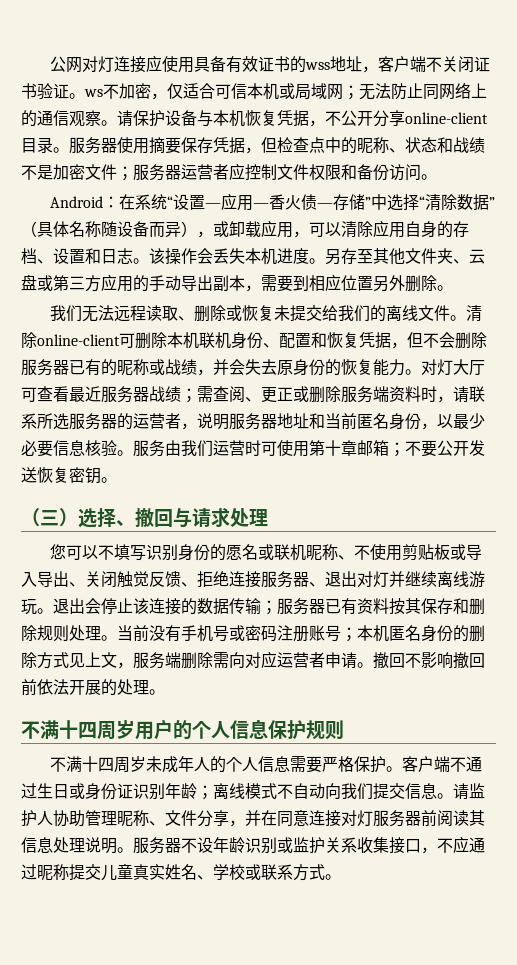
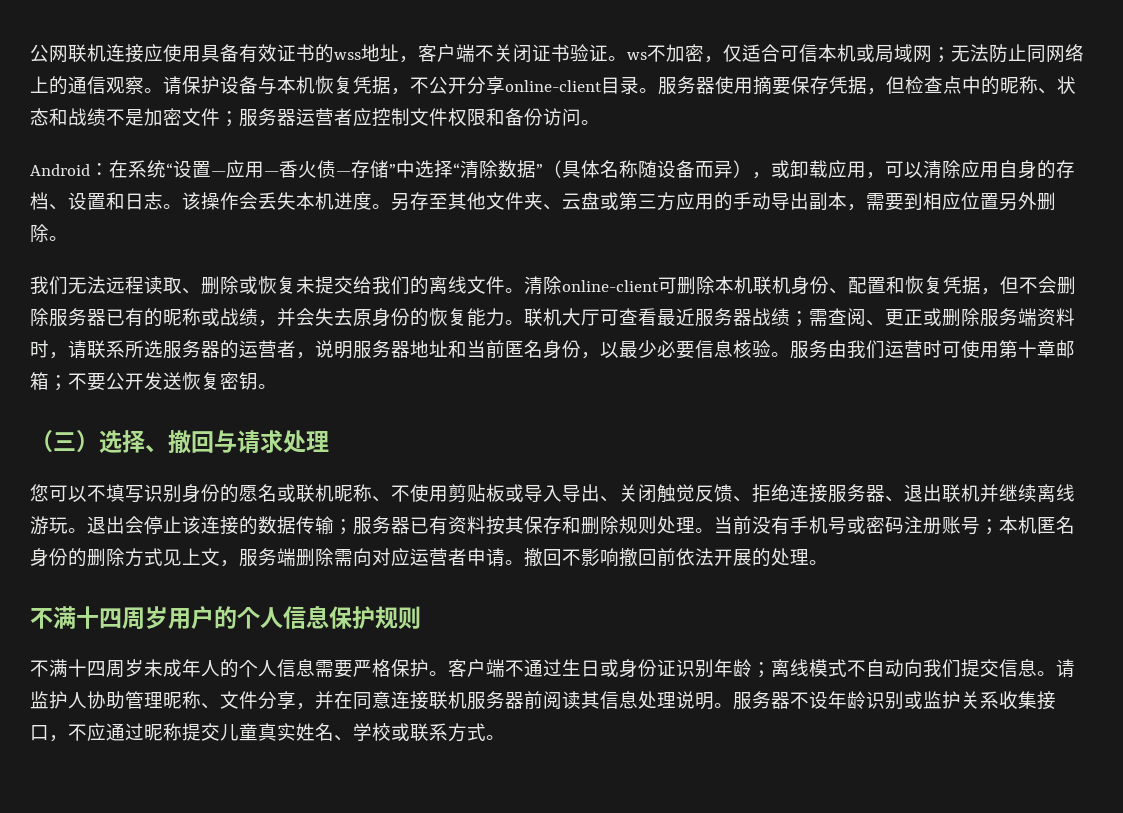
- 公网对灯连接应使用具备有效证书的wss地址，客户端不关闭证书验证。ws不加密，仅适合可信本机或局域网；无法防止同网络上的通信观察。
+ 公网联机连接应使用具备有效证书的wss地址，客户端不关闭证书验证。ws不加密，仅适合可信本机或局域网；无法防止同网络上的通信观察。
- 对灯大厅可查看最近服务器战绩；需查阅、更正或删除服务端资料时，请联系所选服务器的运营者，说明服务器地址和当前匿名身份，以最少必要信息核验。
+ 联机大厅可查看最近服务器战绩；需查阅、更正或删除服务端资料时，请联系所选服务器的运营者，说明服务器地址和当前匿名身份，以最少必要信息核验。
- 您可以不填写识别身份的愿名或联机昵称、不使用剪贴板或导入导出、关闭触觉反馈、拒绝连接服务器、退出对灯并继续离线游玩。
+ 您可以不填写识别身份的愿名或联机昵称、不使用剪贴板或导入导出、关闭触觉反馈、拒绝连接服务器、退出联机并继续离线游玩。
- 请监护人协助管理昵称、文件分享，并在同意连接对灯服务器前阅读其信息处理说明。
+ 请监护人协助管理昵称、文件分享，并在同意连接联机服务器前阅读其信息处理说明。

